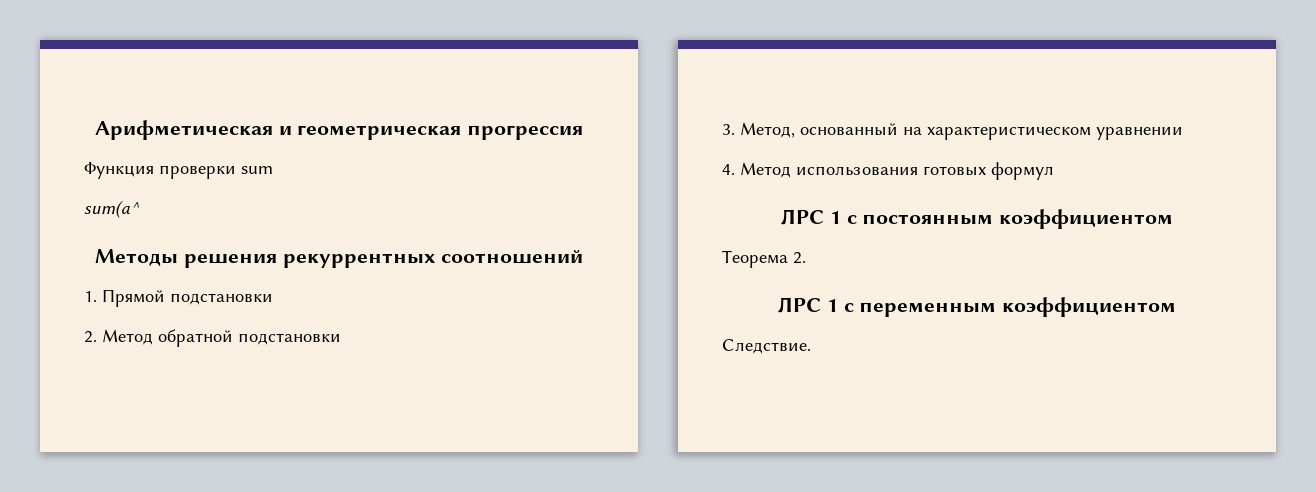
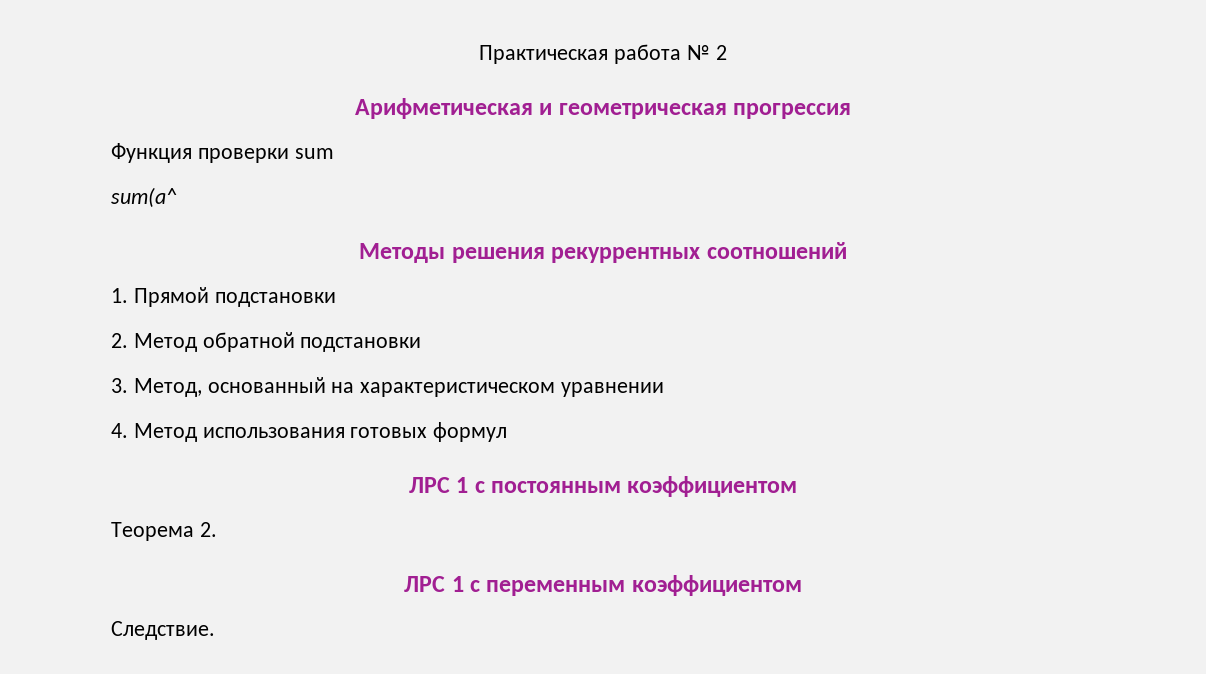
+ Практическая работа № 2

